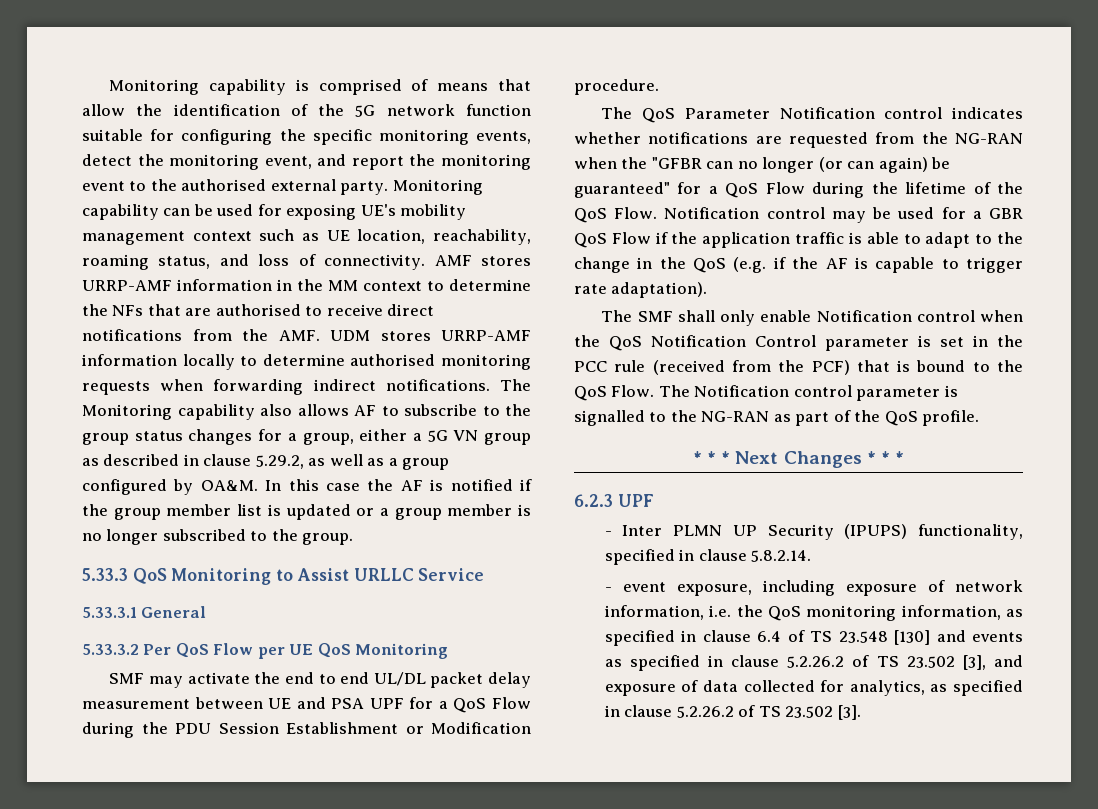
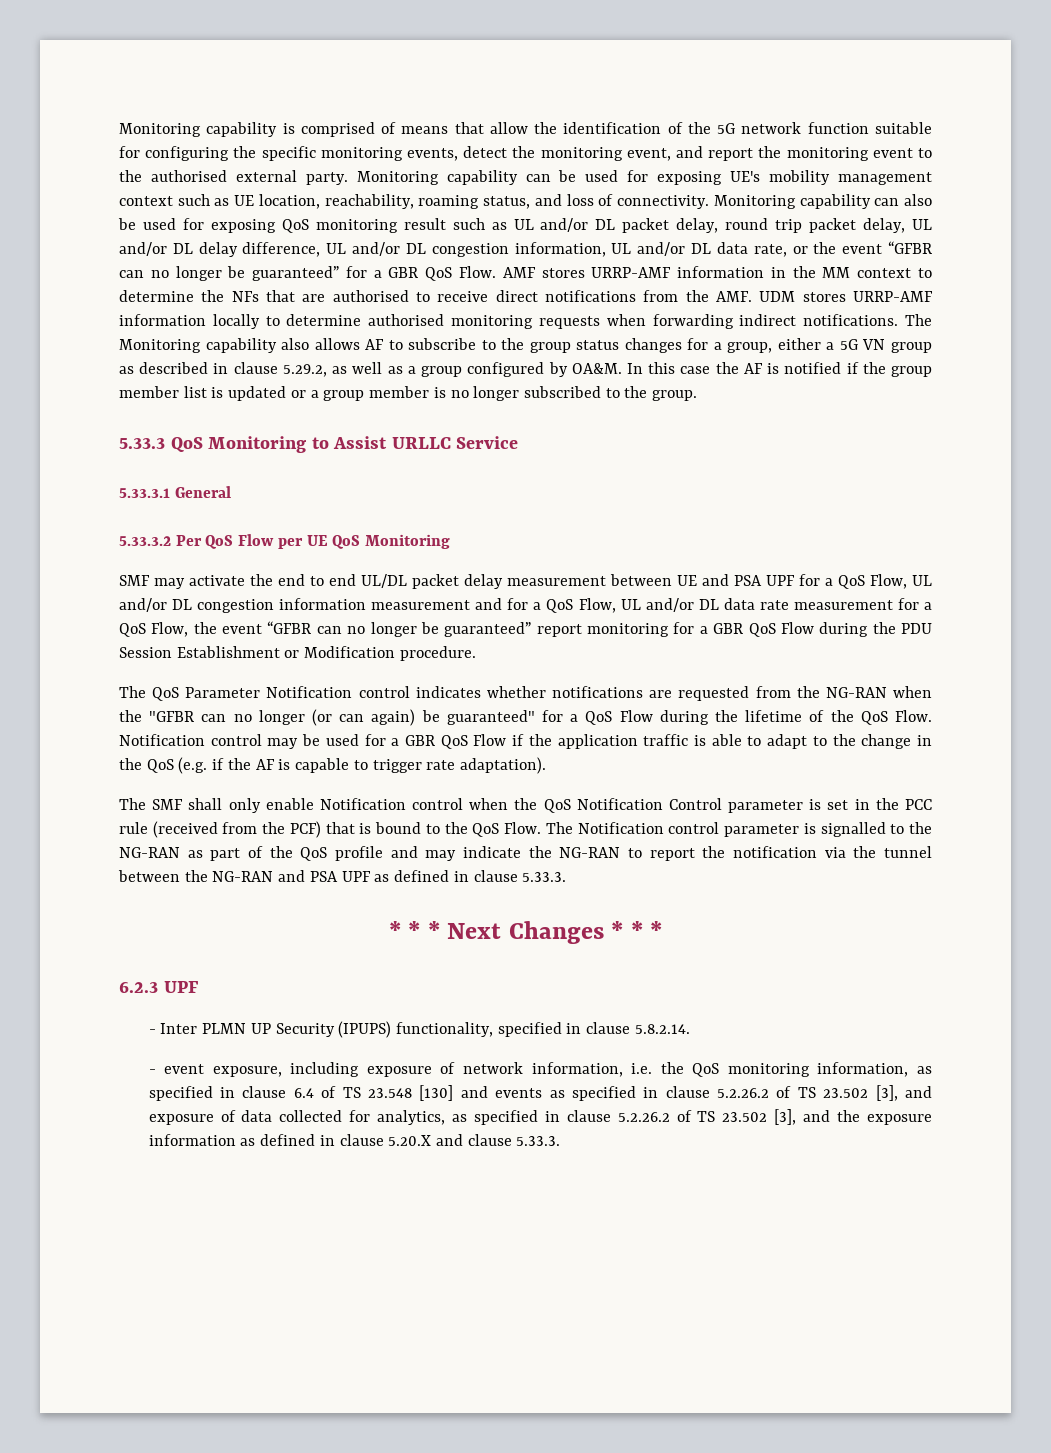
+ Monitoring capability can also be used for exposing QoS monitoring result such as UL and/or DL packet delay, round trip packet delay, UL and/or DL delay difference, UL and/or DL congestion information, UL and/or DL data rate, or the event “GFBR can no longer be guaranteed” for a GBR QoS Flow.
- SMF may activate the end to end UL/DL packet delay measurement between UE and PSA UPF for a QoS Flow during the PDU Session Establishment or Modification procedure.
+ SMF may activate the end to end UL/DL packet delay measurement between UE and PSA UPF for a QoS Flow, UL and/or DL congestion information measurement and for a QoS Flow, UL and/or DL data rate measurement for a QoS Flow, the event “GFBR can no longer be guaranteed” report monitoring for a GBR QoS Flow during the PDU Session Establishment or Modification procedure.
- The Notification control parameter is signalled to the NG-RAN as part of the QoS profile.
+ The Notification control parameter is signalled to the NG-RAN as part of the QoS profile and may indicate the NG-RAN to report the notification via the tunnel between the NG-RAN and PSA UPF as defined in clause 5.33.3.
- - event exposure, including exposure of network information, i.e. the QoS monitoring information, as specified in clause 6.4 of TS 23.548 [130] and events as specified in clause 5.2.26.2 of TS 23.502 [3], and exposure of data collected for analytics, as specified in clause 5.2.26.2 of TS 23.502 [3].
+ - event exposure, including exposure of network information, i.e. the QoS monitoring information, as specified in clause 6.4 of TS 23.548 [130] and events as specified in clause 5.2.26.2 of TS 23.502 [3], and exposure of data collected for analytics, as specified in clause 5.2.26.2 of TS 23.502 [3], and the exposure information as defined in clause 5.20.X and clause 5.33.3.

